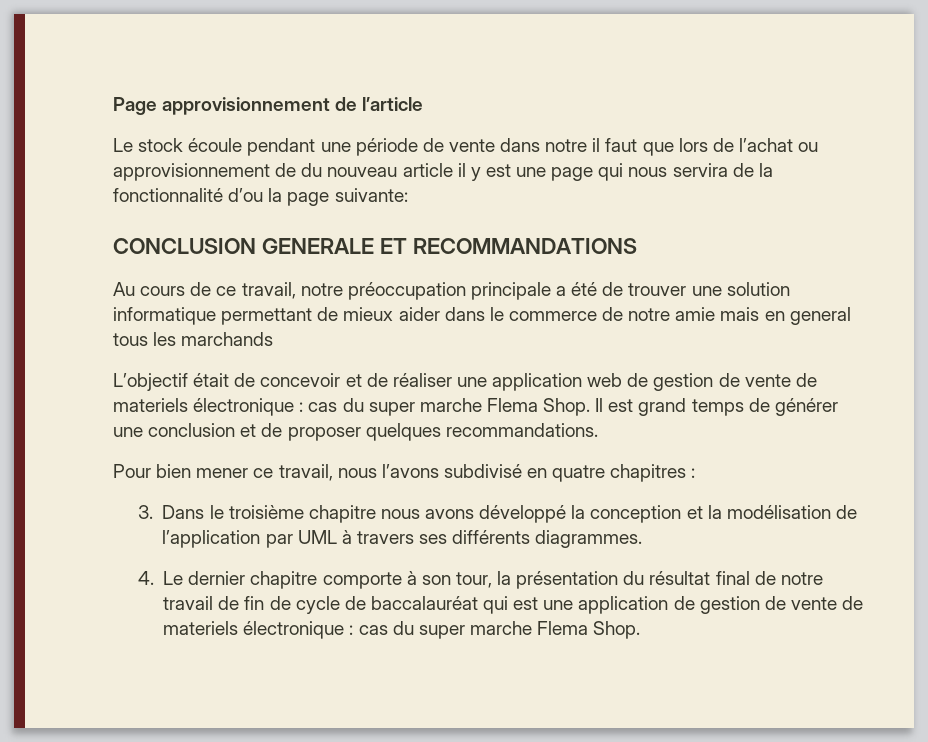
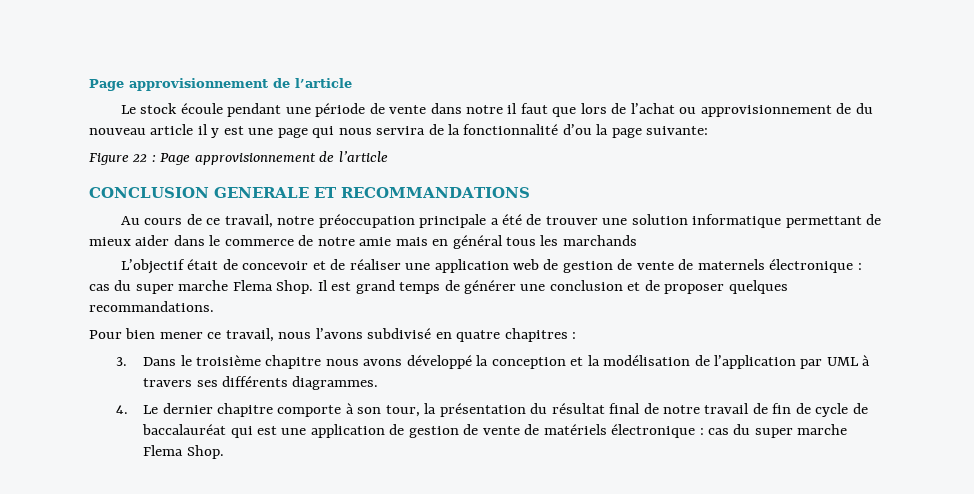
+ Figure 22 : Page approvisionnement de l’article
- Au cours de ce travail, notre préoccupation principale a été de trouver une solution informatique permettant de mieux aider dans le commerce de notre amie mais en general tous les marchands
+ Au cours de ce travail, notre préoccupation principale a été de trouver une solution informatique permettant de mieux aider dans le commerce de notre amie mais en général tous les marchands
- L’objectif était de concevoir et de réaliser une application web de gestion de vente de materiels électronique : cas du super marche Flema Shop.
+ L’objectif était de concevoir et de réaliser une application web de gestion de vente de maternels électronique : cas du super marche Flema Shop.
- 4. Le dernier chapitre comporte à son tour, la présentation du résultat final de notre travail de fin de cycle de baccalauréat qui est une application de gestion de vente de materiels électronique : cas du super marche Flema Shop.
+ 4. Le dernier chapitre comporte à son tour, la présentation du résultat final de notre travail de fin de cycle de baccalauréat qui est une application de gestion de vente de matériels électronique : cas du super marche Flema Shop.

